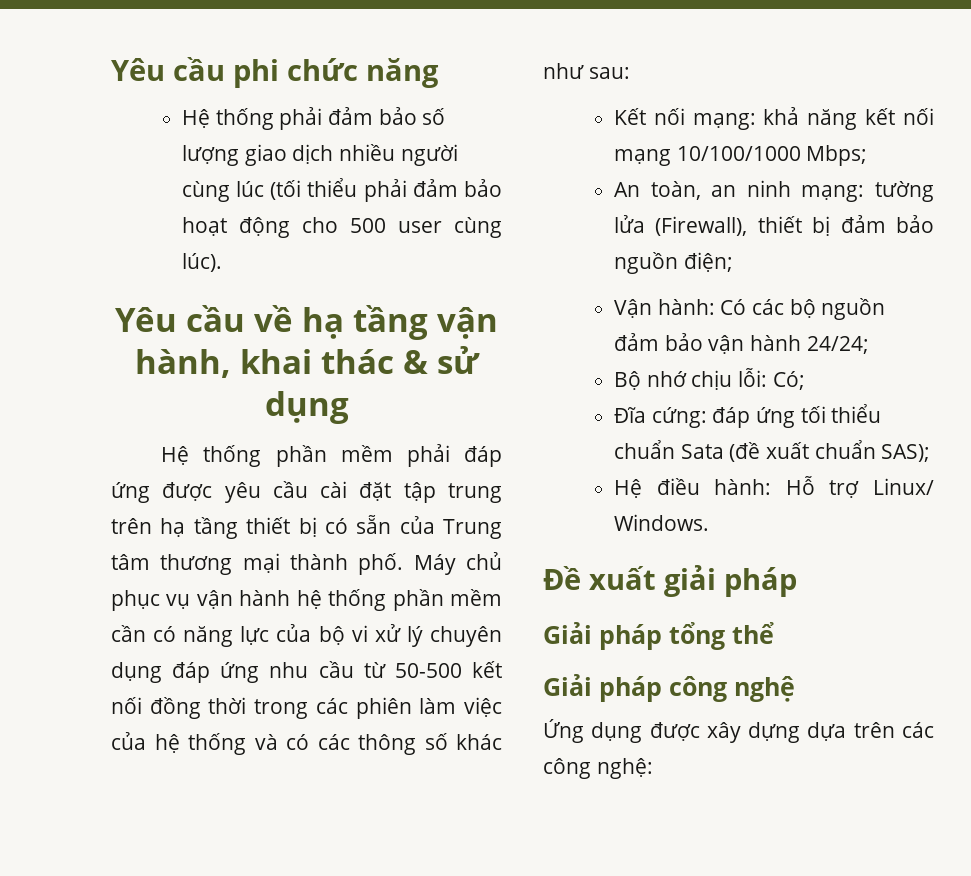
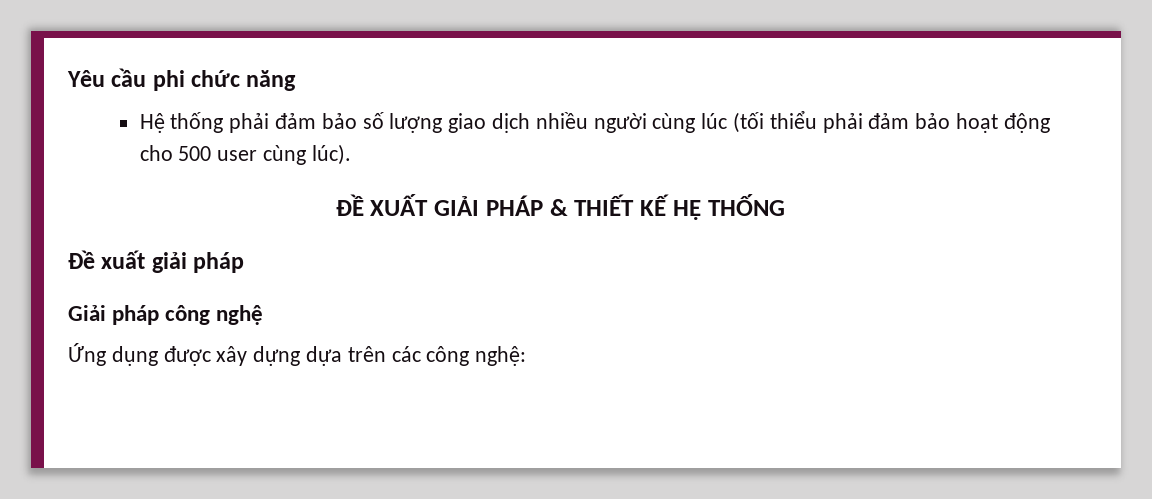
- Yêu cầu về hạ tầng vận hành, khai thác & sử dụng
- Hệ thống phần mềm phải đáp ứng được yêu cầu cài đặt tập trung trên hạ tầng thiết bị có sẵn của Trung tâm thương mại thành phố. Máy chủ phục vụ vận hành hệ thống phần mềm cần có năng lực của bộ vi xử lý chuyên dụng đáp ứng nhu cầu từ 50-500 kết nối đồng thời trong các phiên làm việc của hệ thống và có các thông số khác như sau:
- Kết nối mạng: khả năng kết nối mạng 10/100/1000 Mbps;
- An toàn, an ninh mạng: tường lửa (Firewall), thiết bị đảm bảo nguồn điện;
- Vận hành: Có các bộ nguồn đảm bảo vận hành 24/24;
- Bộ nhớ chịu lỗi: Có;
- Đĩa cứng: đáp ứng tối thiểu chuẩn Sata (đề xuất chuẩn SAS);
- Hệ điều hành: Hỗ trợ Linux/ Windows.
+ ĐỀ XUẤT GIẢI PHÁP & THIẾT KẾ HỆ THỐNG
- Giải pháp tổng thể

